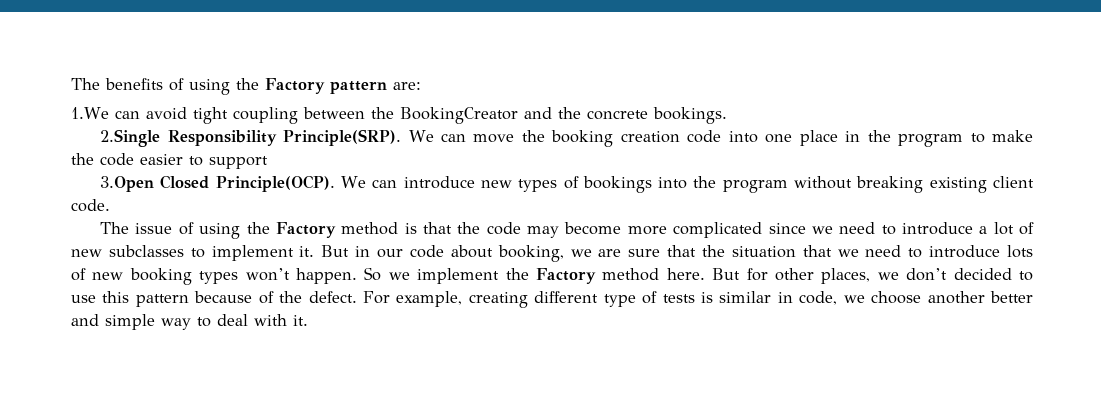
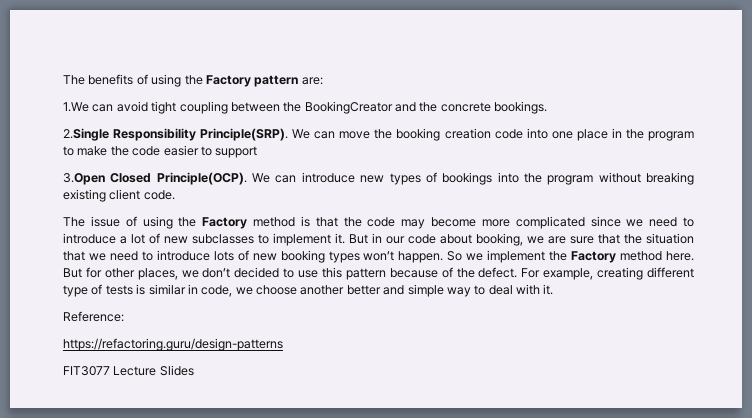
+ Reference:
+ https://refactoring.guru/design-patterns
+ FIT3077 Lecture Slides

